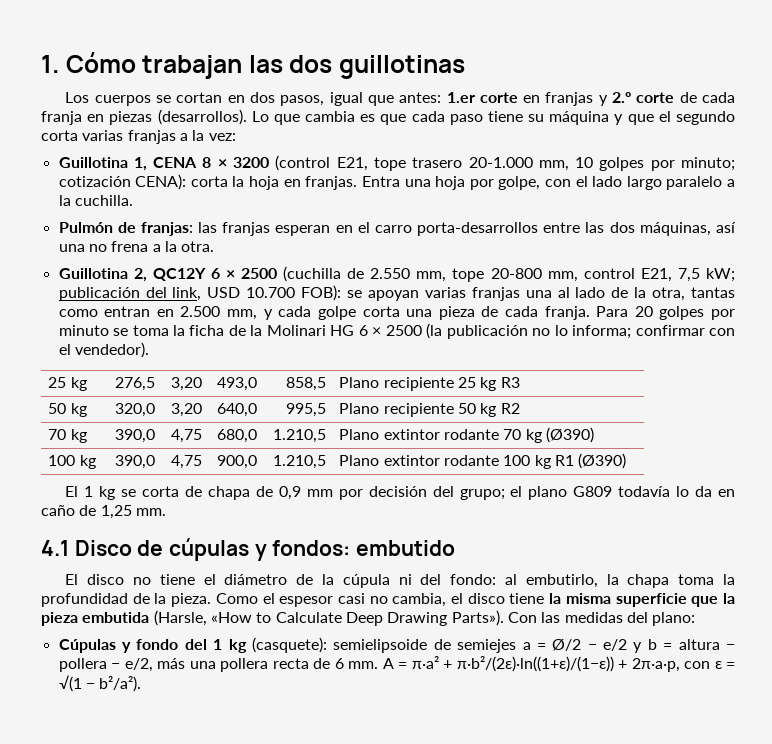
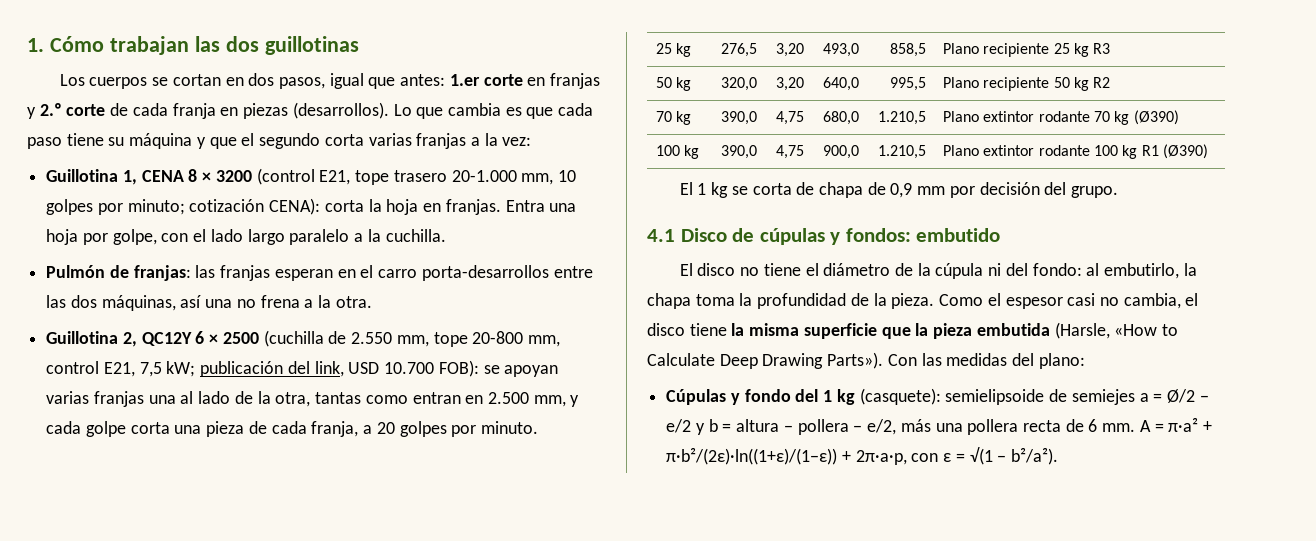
- Guillotina 2, QC12Y 6 × 2500 (cuchilla de 2.550 mm, tope 20-800 mm, control E21, 7,5 kW; publicación del link, USD 10.700 FOB): se apoyan varias franjas una al lado de la otra, tantas como entran en 2.500 mm, y cada golpe corta una pieza de cada franja. Para 20 golpes por minuto se toma la ficha de la Molinari HG 6 × 2500 (la publicación no lo informa; confirmar con el vendedor).
+ Guillotina 2, QC12Y 6 × 2500 (cuchilla de 2.550 mm, tope 20-800 mm, control E21, 7,5 kW; publicación del link, USD 10.700 FOB): se apoyan varias franjas una al lado de la otra, tantas como entran en 2.500 mm, y cada golpe corta una pieza de cada franja, a 20 golpes por minuto.
- El 1 kg se corta de chapa de 0,9 mm por decisión del grupo; el plano G809 todavía lo da en caño de 1,25 mm.
+ El 1 kg se corta de chapa de 0,9 mm por decisión del grupo.

